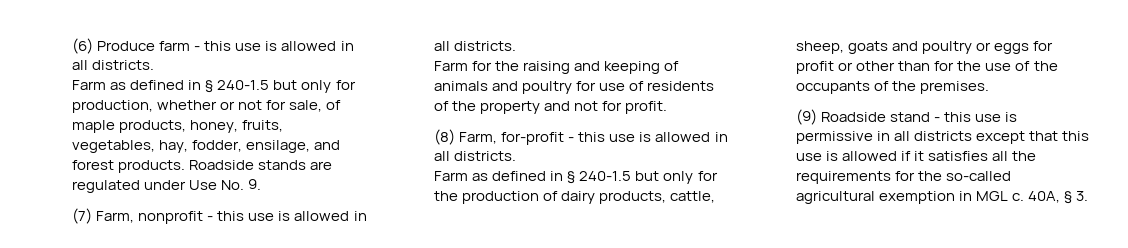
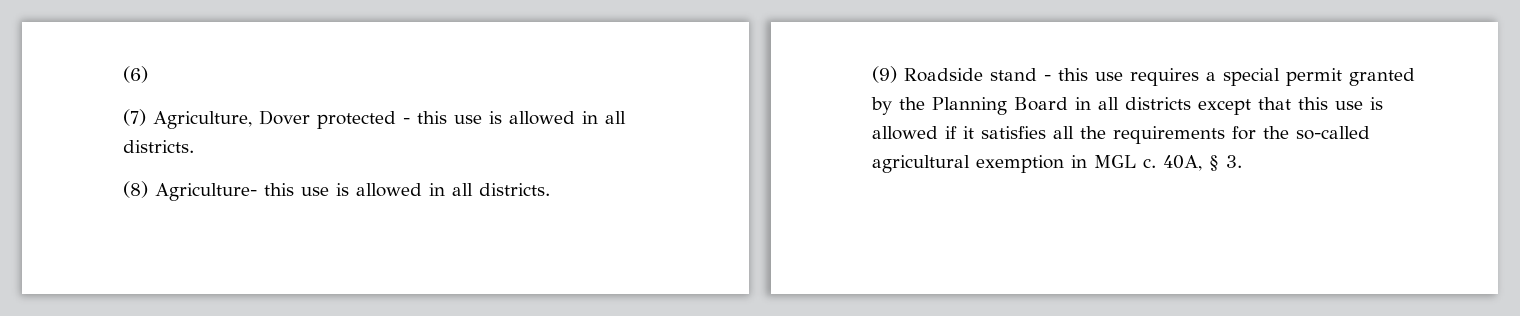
- (6) Produce farm - this use is allowed in all districts.
- Farm as defined in § 240-1.5 but only for production, whether or not for sale, of maple products, honey, fruits, vegetables, hay, fodder, ensilage, and forest products. Roadside stands are regulated under Use No. 9.
- (7) Farm, nonprofit - this use is allowed in all districts.
- Farm for the raising and keeping of animals and poultry for use of residents of the property and not for profit.
- (8) Farm, for-profit - this use is allowed in all districts.
- Farm as defined in § 240-1.5 but only for the production of dairy products, cattle, sheep, goats and poultry or eggs for profit or other than for the use of the occupants of the premises.
+ (6)
+ (7) Agriculture, Dover protected - this use is allowed in all districts.
+ (8) Agriculture- this use is allowed in all districts.
- (9) Roadside stand - this use is permissive in all districts except that this use is allowed if it satisfies all the requirements for the so-called agricultural exemption in MGL c.
+ (9) Roadside stand - this use requires a special permit granted by the Planning Board in all districts except that this use is allowed if it satisfies all the requirements for the so-called agricultural exemption in MGL c.

